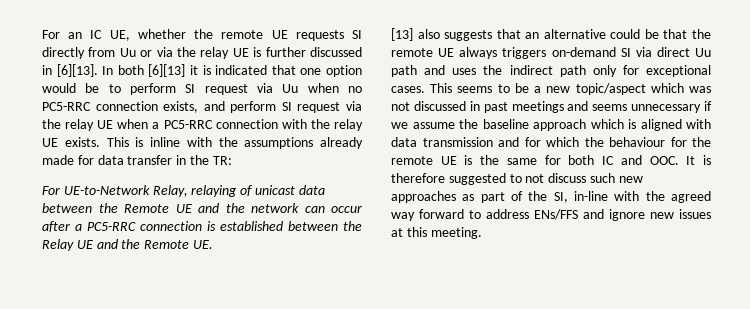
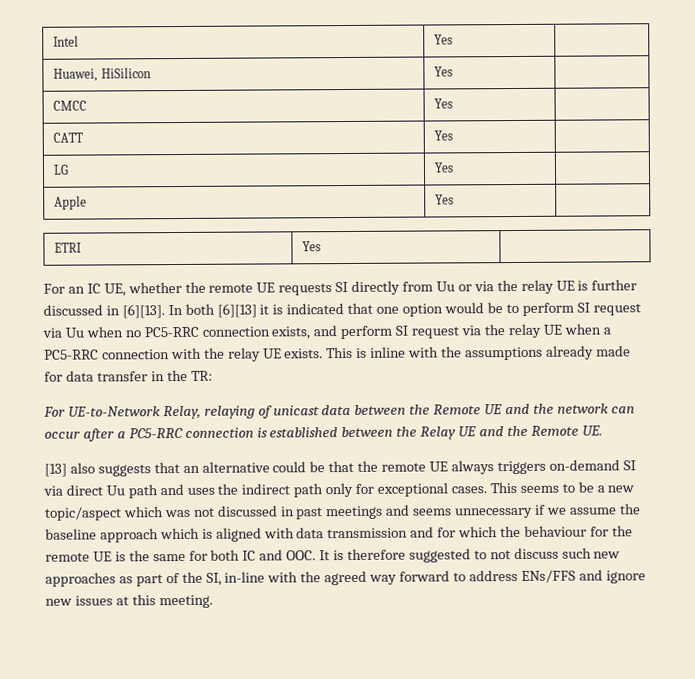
+ Intel | Yes |
+ Huawei, HiSilicon | Yes |
+ CMCC | Yes |
+ CATT | Yes |
+ LG | Yes |
+ Apple | Yes |
+ ETRI | Yes |

